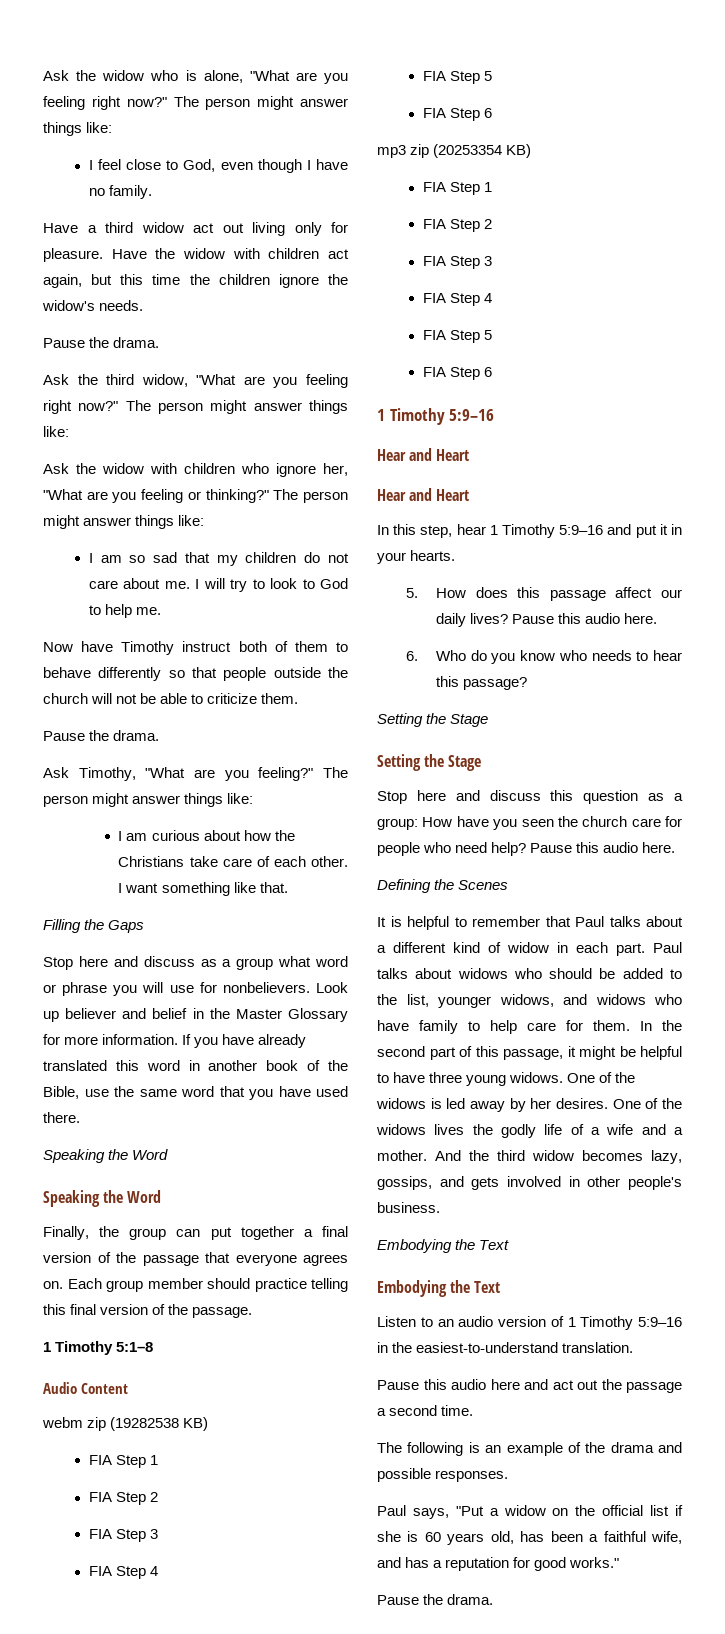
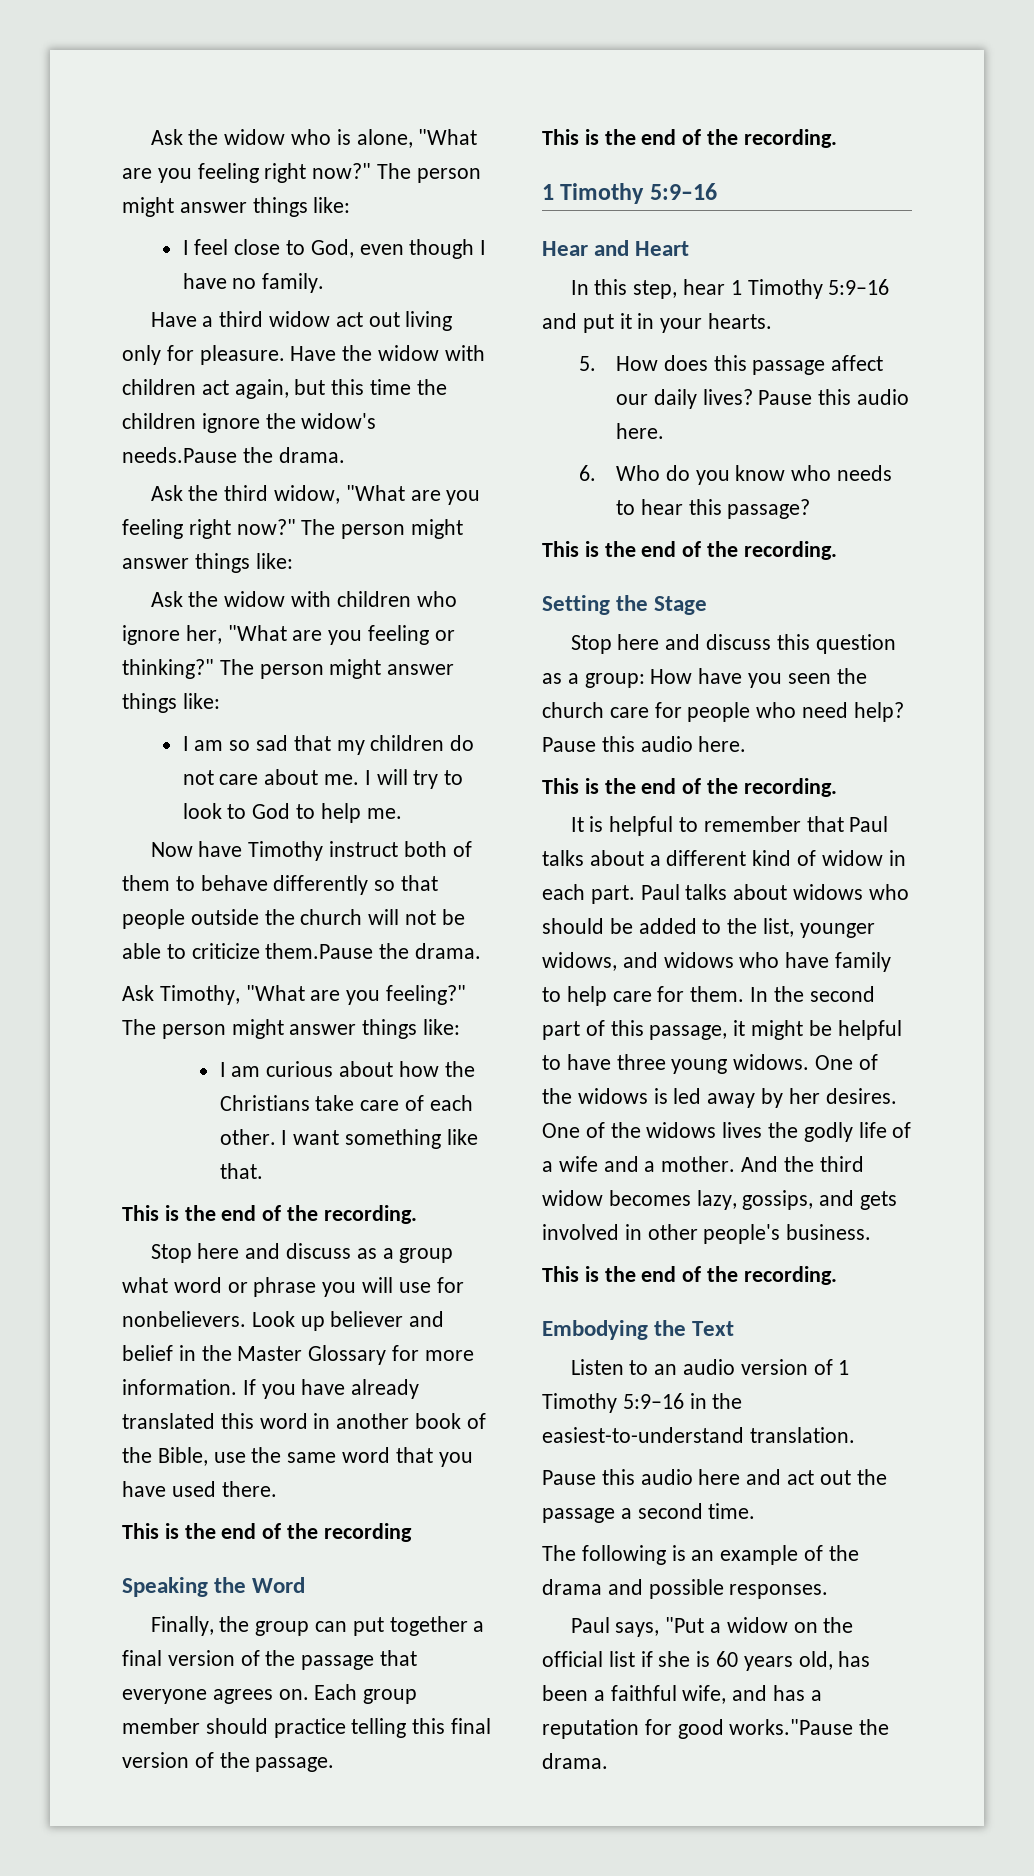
- Have the widow with children act again, but this time the children ignore the widow's needs.
- Pause the drama.
+ Have the widow with children act again, but this time the children ignore the widow's needs.Pause the drama.
- Now have Timothy instruct both of them to behave differently so that people outside the church will not be able to criticize them.
- Pause the drama.
+ Now have Timothy instruct both of them to behave differently so that people outside the church will not be able to criticize them.Pause the drama.
  I want something like that.
- Filling the Gaps
+ This is the end of the recording.
  If you have already translated this word in another book of the Bible, use the same word that you have used there.
- Speaking the Word
+ This is the end of the recording
  Each group member should practice telling this final version of the passage.
- 1 Timothy 5:1–8
- Audio Content
- webm zip (19282538 KB)
- FIA Step 1
- FIA Step 2
- FIA Step 3
- FIA Step 4
- FIA Step 5
- FIA Step 6
- mp3 zip (20253354 KB)
- FIA Step 1
- FIA Step 2
- FIA Step 3
- FIA Step 4
- FIA Step 5
- FIA Step 6
+ This is the end of the recording.
  1 Timothy 5:9–16
- Hear and Heart
  6. Who do you know who needs to hear this passage?
- Setting the Stage
+ This is the end of the recording.
  Stop here and discuss this question as a group: How have you seen the church care for people who need help? Pause this audio here.
- Defining the Scenes
+ This is the end of the recording.
  And the third widow becomes lazy, gossips, and gets involved in other people's business.
- Embodying the Text
+ This is the end of the recording.
- Paul says, "Put a widow on the official list if she is 60 years old, has been a faithful wife, and has a reputation for good works."
- Pause the drama.
+ Paul says, "Put a widow on the official list if she is 60 years old, has been a faithful wife, and has a reputation for good works."Pause the drama.

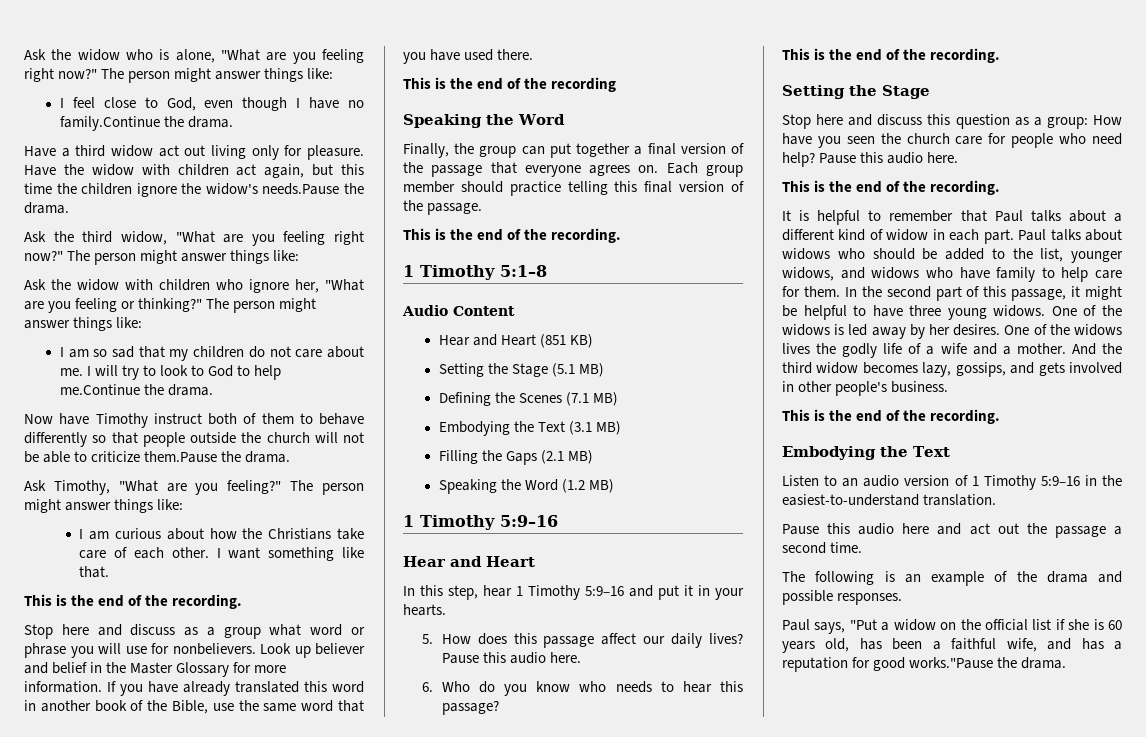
- I feel close to God, even though I have no family.
+ I feel close to God, even though I have no family.Continue the drama.
- I will try to look to God to help me.
+ I will try to look to God to help me.Continue the drama.
+ 1 Timothy 5:1–8
+ Audio Content
+ Hear and Heart (851 KB)
+ Setting the Stage (5.1 MB)
+ Defining the Scenes (7.1 MB)
+ Embodying the Text (3.1 MB)
+ Filling the Gaps (2.1 MB)
+ Speaking the Word (1.2 MB)

